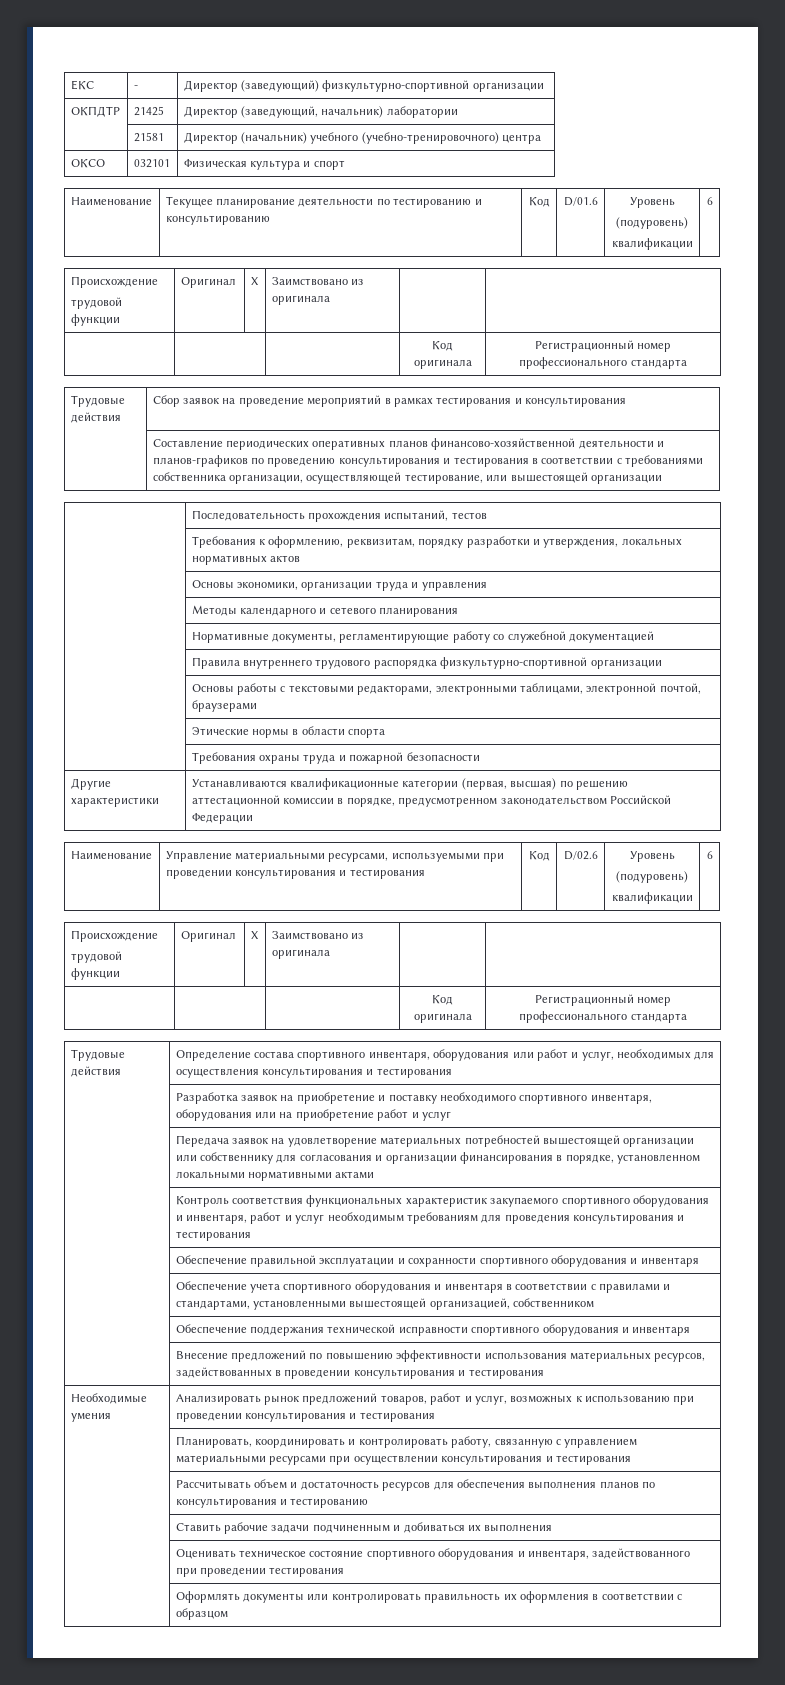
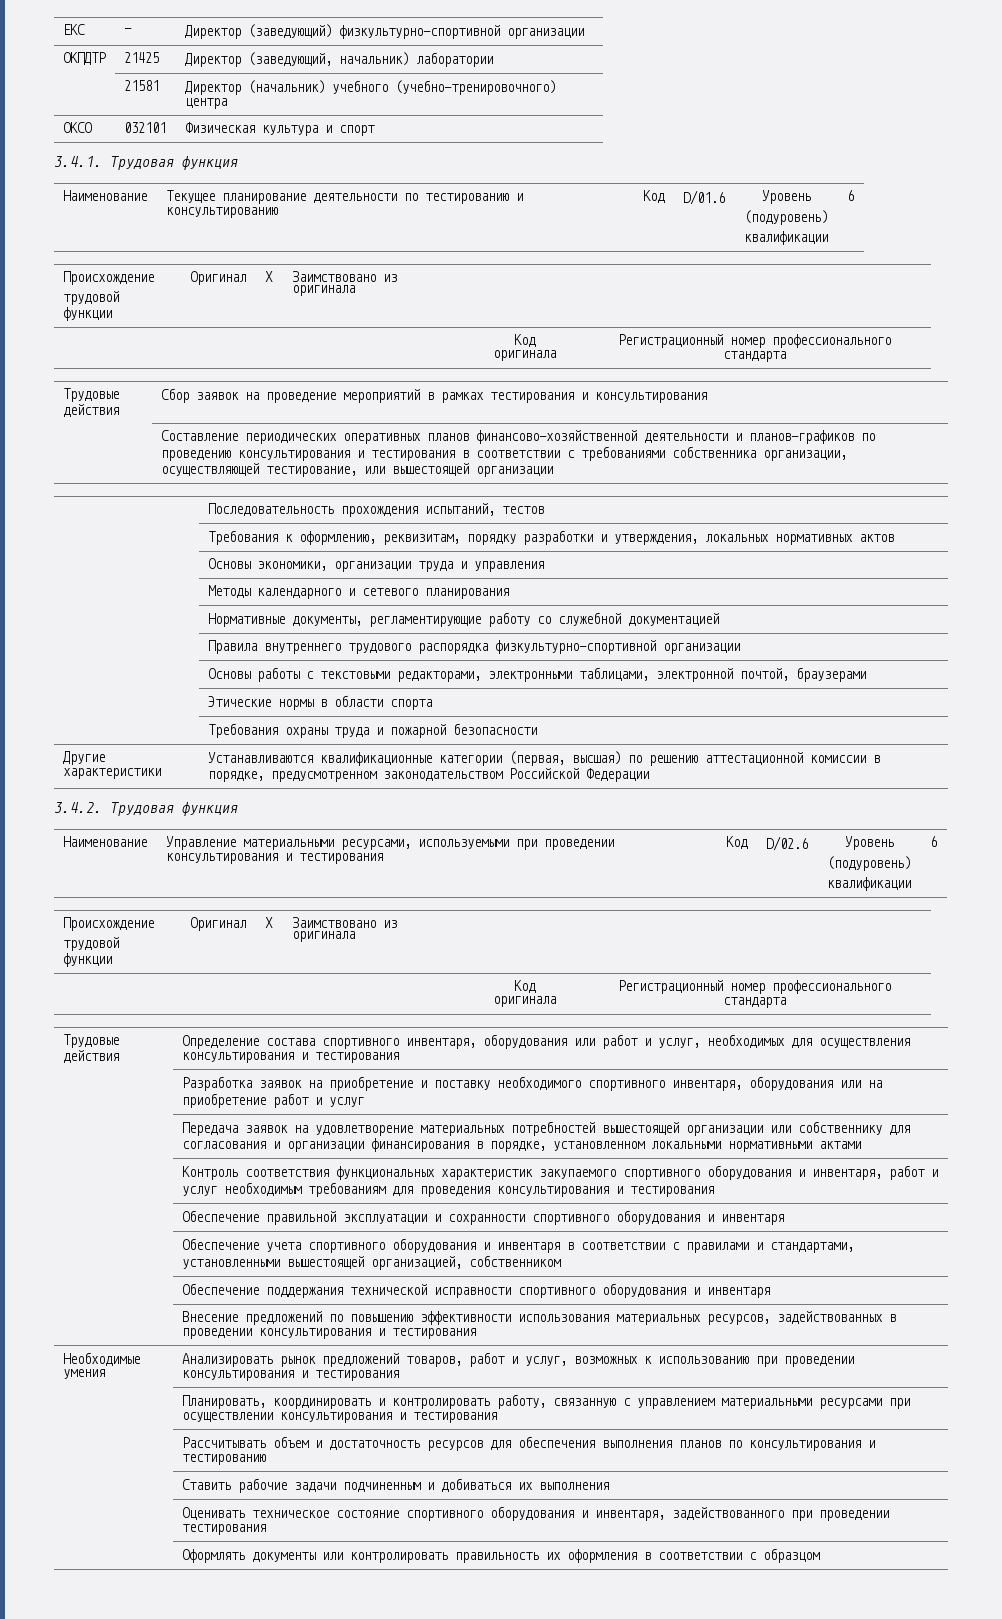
+ 3.4.1. Трудовая функция
+ 3.4.2. Трудовая функция

